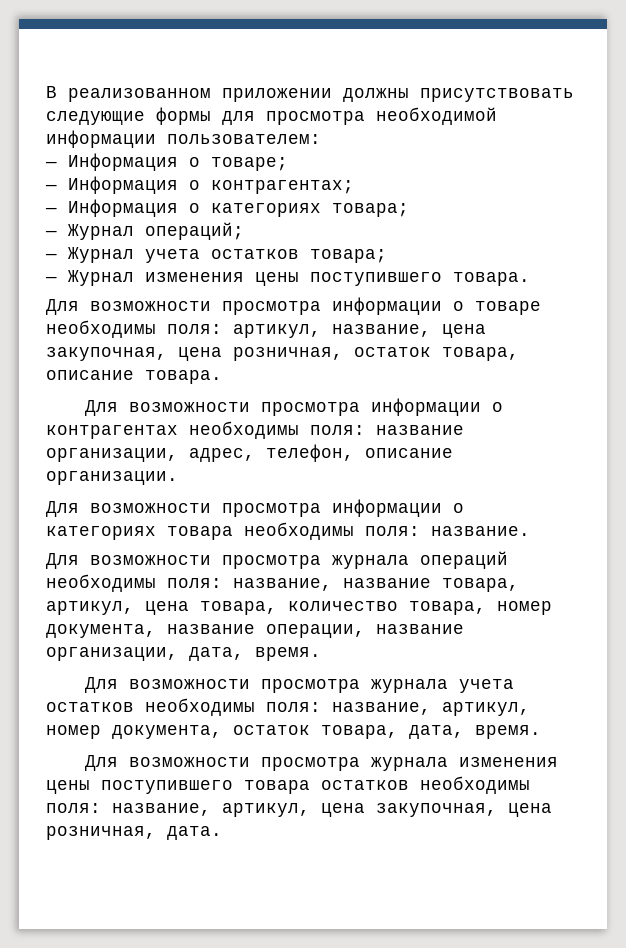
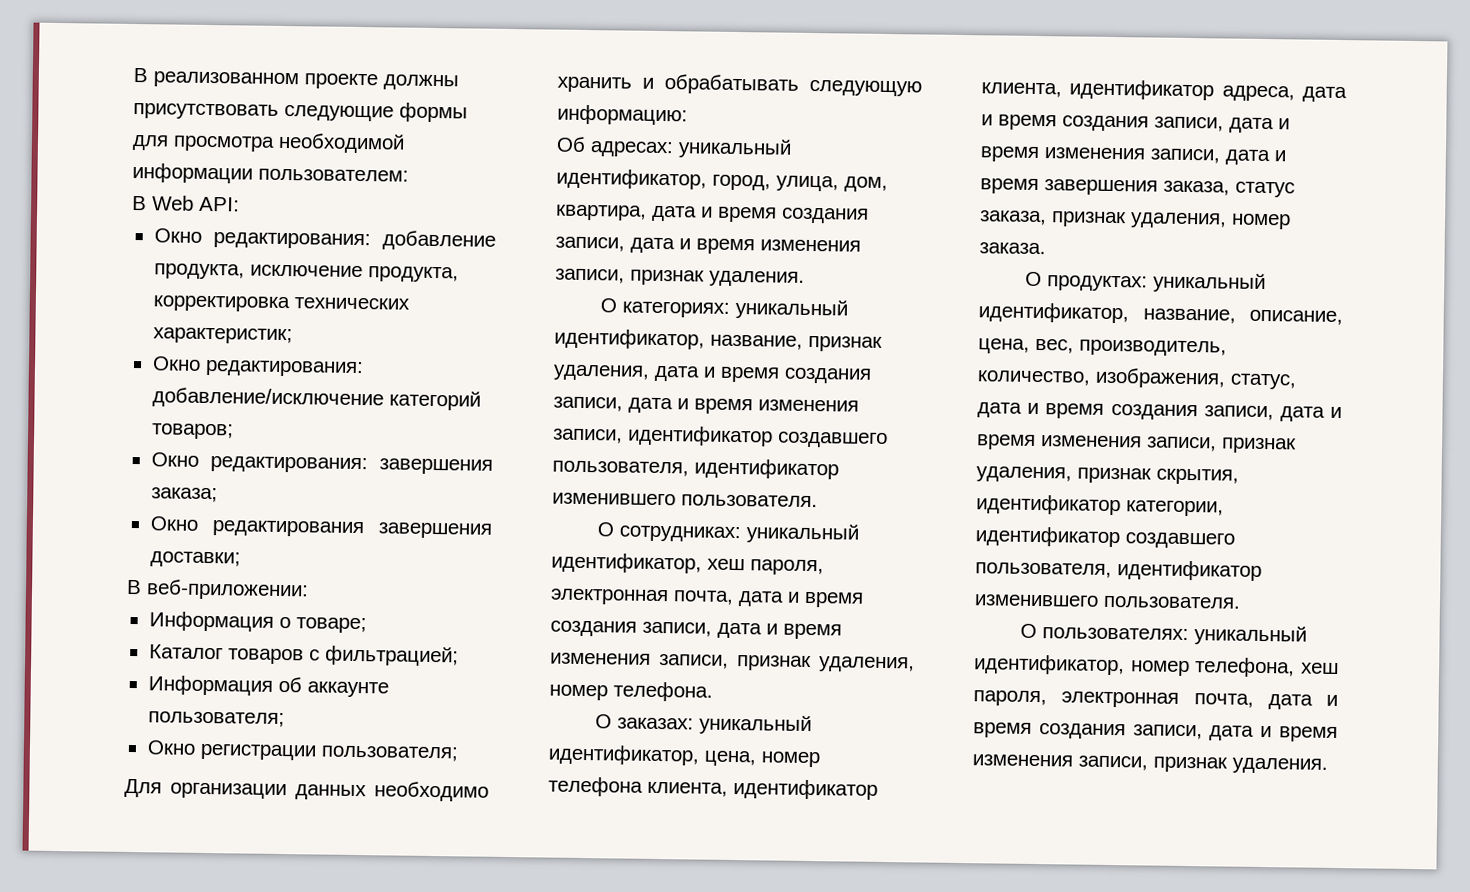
- В реализованном приложении должны присутствовать следующие формы для просмотра необходимой информации пользователем:
+ В реализованном проекте должны присутствовать следующие формы для просмотра необходимой информации пользователем:
- — Информация о товаре;
- — Информация о контрагентах;
- — Информация о категориях товара;
- — Журнал операций;
- — Журнал учета остатков товара;
- — Журнал изменения цены поступившего товара.
- Для возможности просмотра информации о товаре необходимы поля: артикул, название, цена закупочная, цена розничная, остаток товара, описание товара.
- Для возможности просмотра информации о контрагентах необходимы поля: название организации, адрес, телефон, описание организации.
- Для возможности просмотра информации о категориях товара необходимы поля: название.
- Для возможности просмотра журнала операций необходимы поля: название, название товара, артикул, цена товара, количество товара, номер документа, название операции, название организации, дата, время.
- Для возможности просмотра журнала учета остатков необходимы поля: название, артикул, номер документа, остаток товара, дата, время.
- Для возможности просмотра журнала изменения цены поступившего товара остатков необходимы поля: название, артикул, цена закупочная, цена розничная, дата.
+ В Web API:
+ Окно редактирования: добавление продукта, исключение продукта, корректировка технических характеристик;
+ Окно редактирования: добавление/исключение категорий товаров;
+ Окно редактирования: завершения заказа;
+ Окно редактирования завершения доставки;
+ В веб-приложении:
+ Информация о товаре;
+ Каталог товаров с фильтрацией;
+ Информация об аккаунте пользователя;
+ Окно регистрации пользователя;
+ Для организации данных необходимо хранить и обрабатывать следующую информацию:
+ Об адресах: уникальный идентификатор, город, улица, дом, квартира, дата и время создания записи, дата и время изменения записи, признак удаления.
+ О категориях: уникальный идентификатор, название, признак удаления, дата и время создания записи, дата и время изменения записи, идентификатор создавшего пользователя, идентификатор изменившего пользователя.
+ О сотрудниках: уникальный идентификатор, хеш пароля, электронная почта, дата и время создания записи, дата и время изменения записи, признак удаления, номер телефона.
+ О заказах: уникальный идентификатор, цена, номер телефона клиента, идентификатор клиента, идентификатор адреса, дата и время создания записи, дата и время изменения записи, дата и время завершения заказа, статус заказа, признак удаления, номер заказа.
+ О продуктах: уникальный идентификатор, название, описание, цена, вес, производитель, количество, изображения, статус, дата и время создания записи, дата и время изменения записи, признак удаления, признак скрытия, идентификатор категории, идентификатор создавшего пользователя, идентификатор изменившего пользователя.
+ О пользователях: уникальный идентификатор, номер телефона, хеш пароля, электронная почта, дата и время создания записи, дата и время изменения записи, признак удаления.

